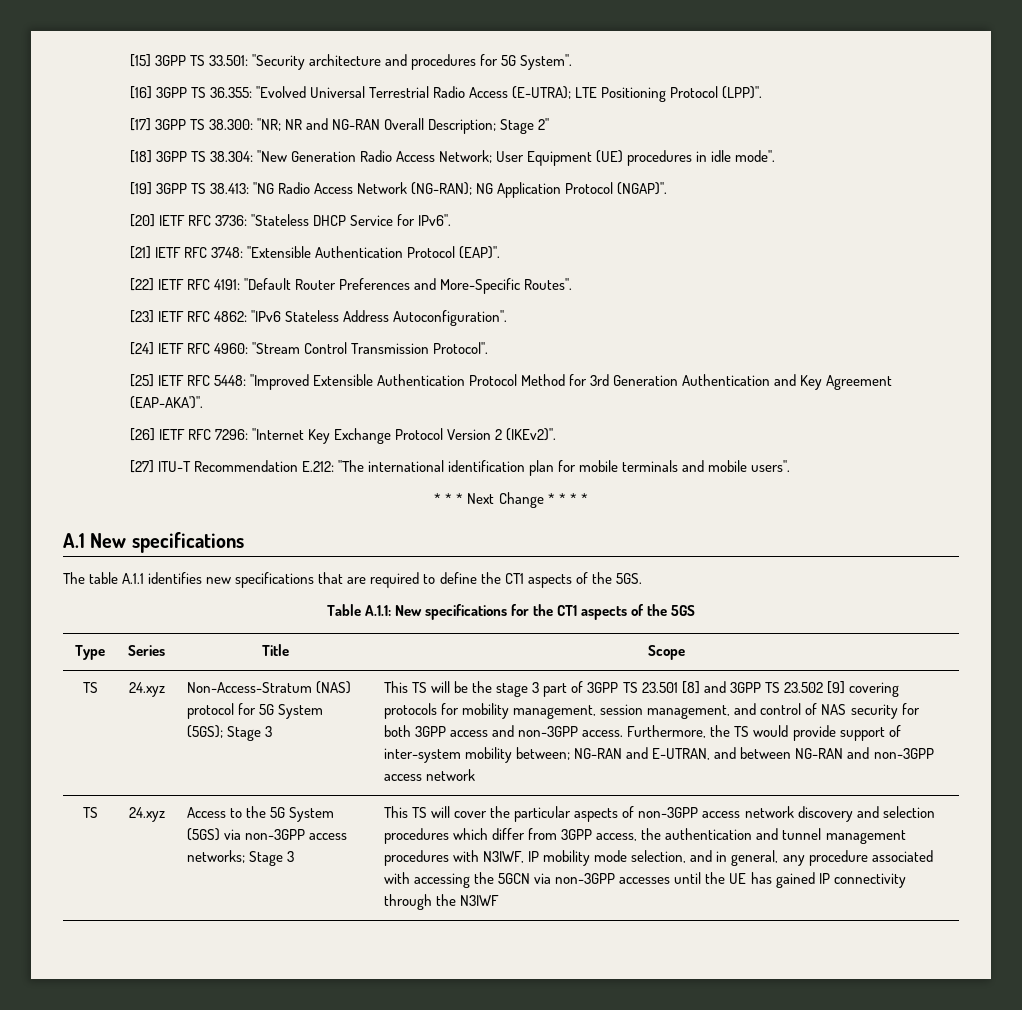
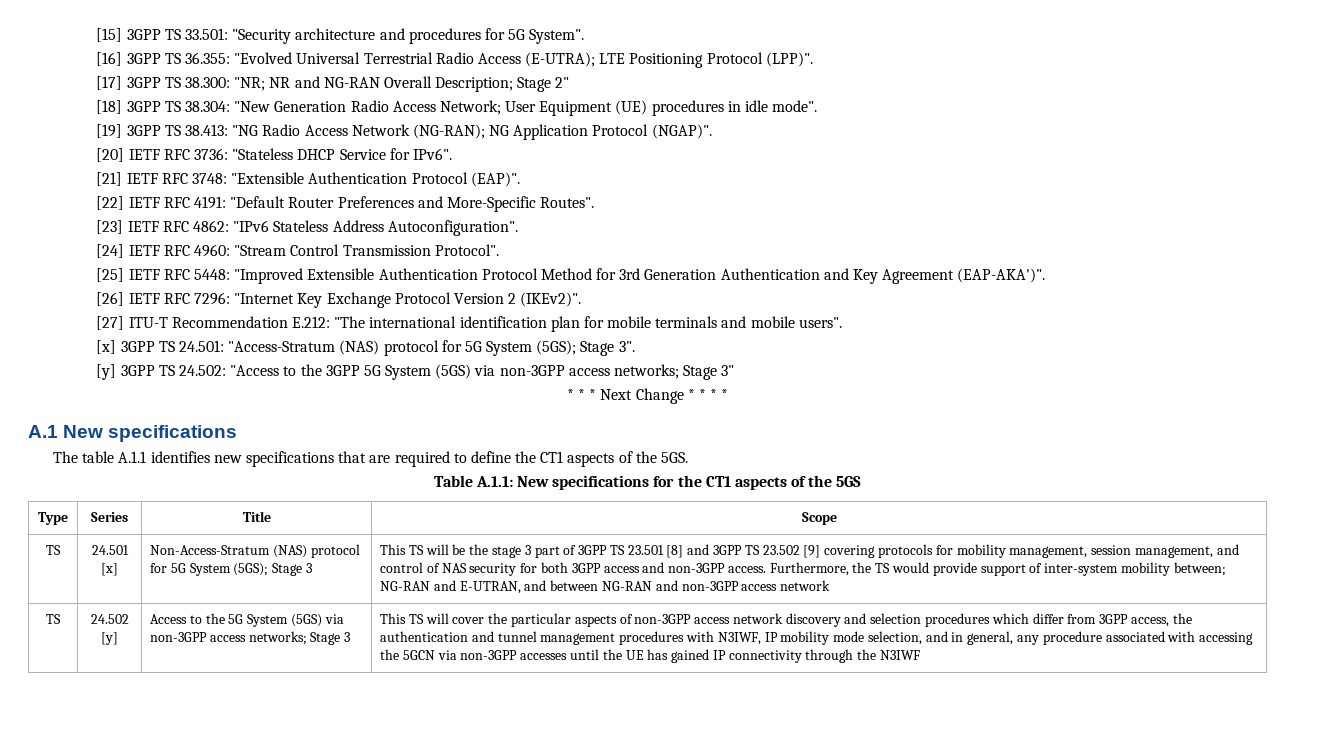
+ [x] 3GPP TS 24.501: "Access-Stratum (NAS) protocol for 5G System (5GS); Stage 3".
+ [y] 3GPP TS 24.502: "Access to the 3GPP 5G System (5GS) via non-3GPP access networks; Stage 3"
  Type | Series | Title | Scope
- TS | 24.xyz
+ TS | 24.501 [x]
  Furthermore, the TS would provide support of inter-system mobility between; NG-RAN and E-UTRAN, and between NG-RAN and non-3GPP access network
- TS | 24.xyz
+ TS | 24.502 [y]

